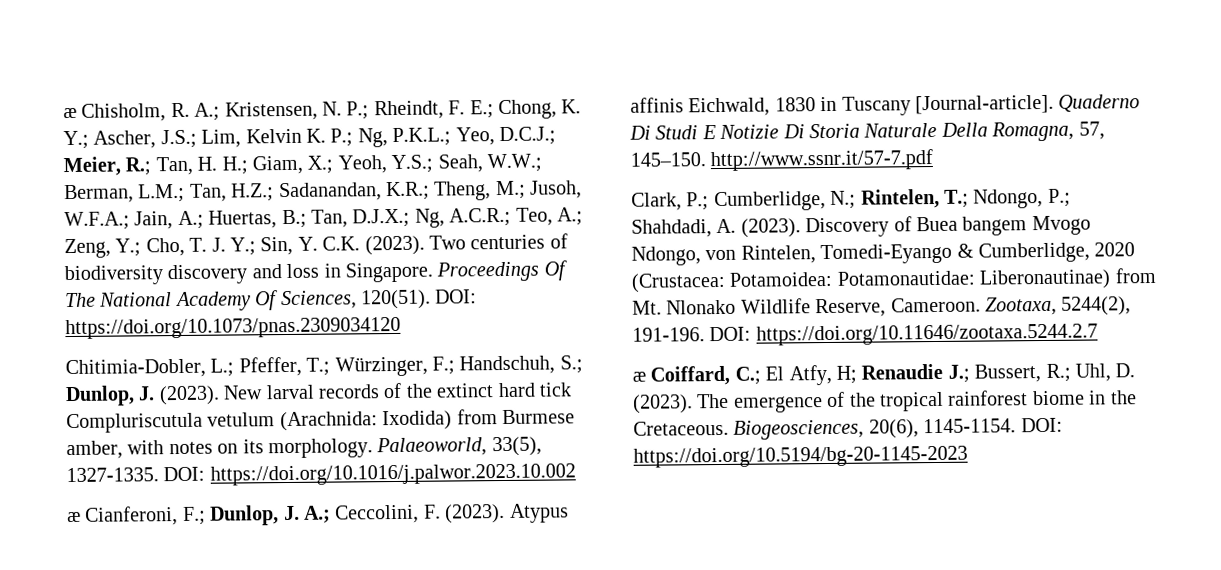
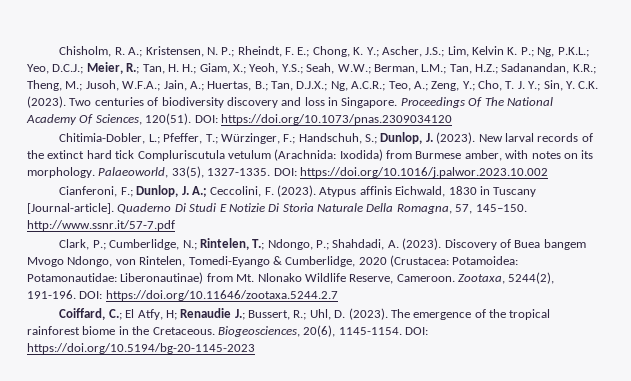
- æ Chisholm, R. A.;
+ Chisholm, R. A.;
- æ Cianferoni, F.; Dunlop, J. A.; Ceccolini, F. (2023).
+ Cianferoni, F.; Dunlop, J. A.; Ceccolini, F. (2023).
- æ Coiffard, C.; El Atfy, H; Renaudie J.; Bussert, R.; Uhl, D. (2023).
+ Coiffard, C.; El Atfy, H; Renaudie J.; Bussert, R.; Uhl, D. (2023).

